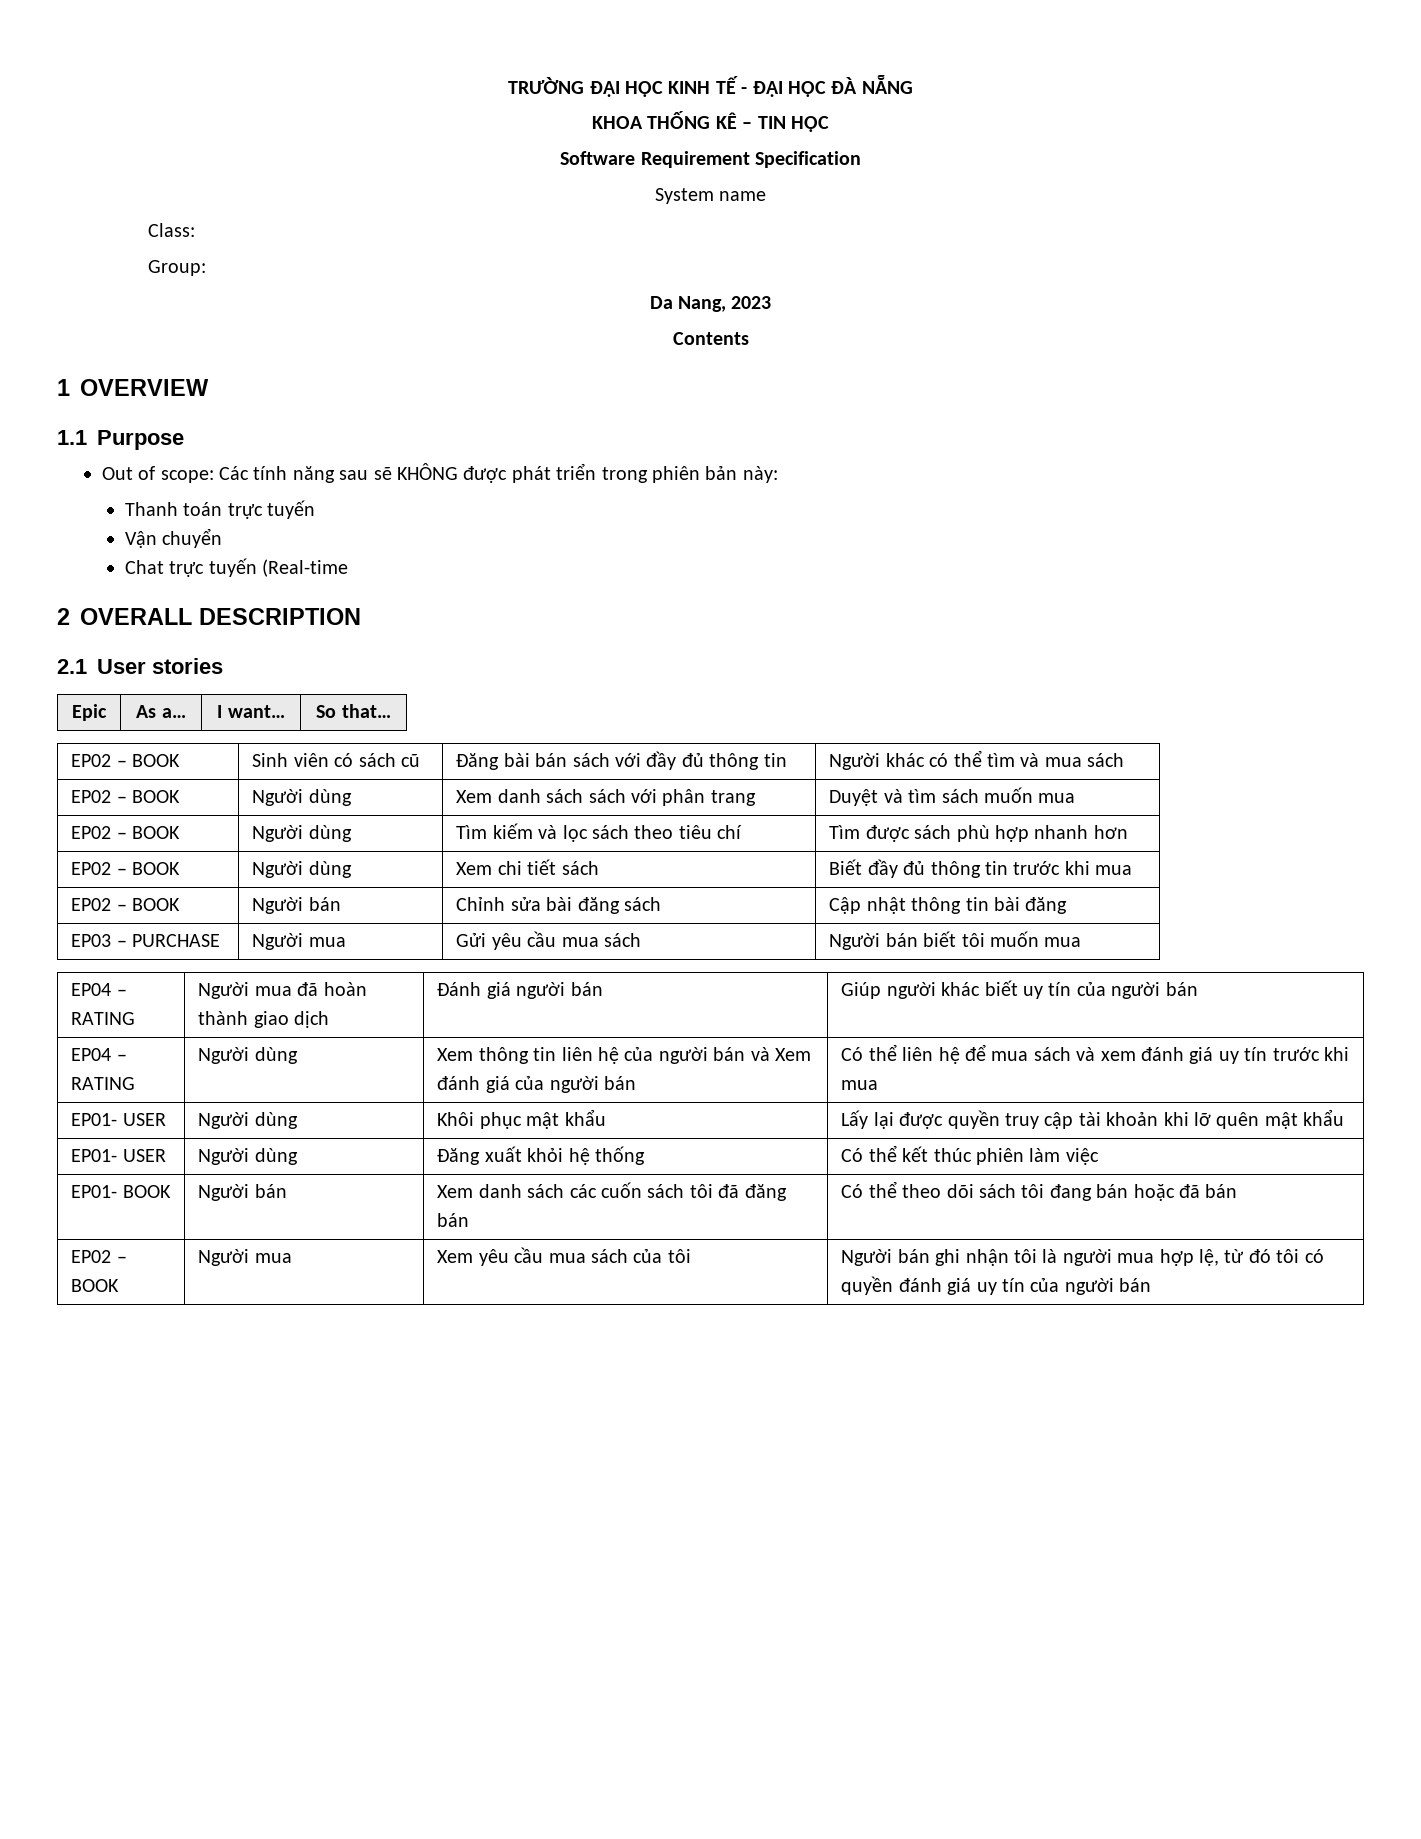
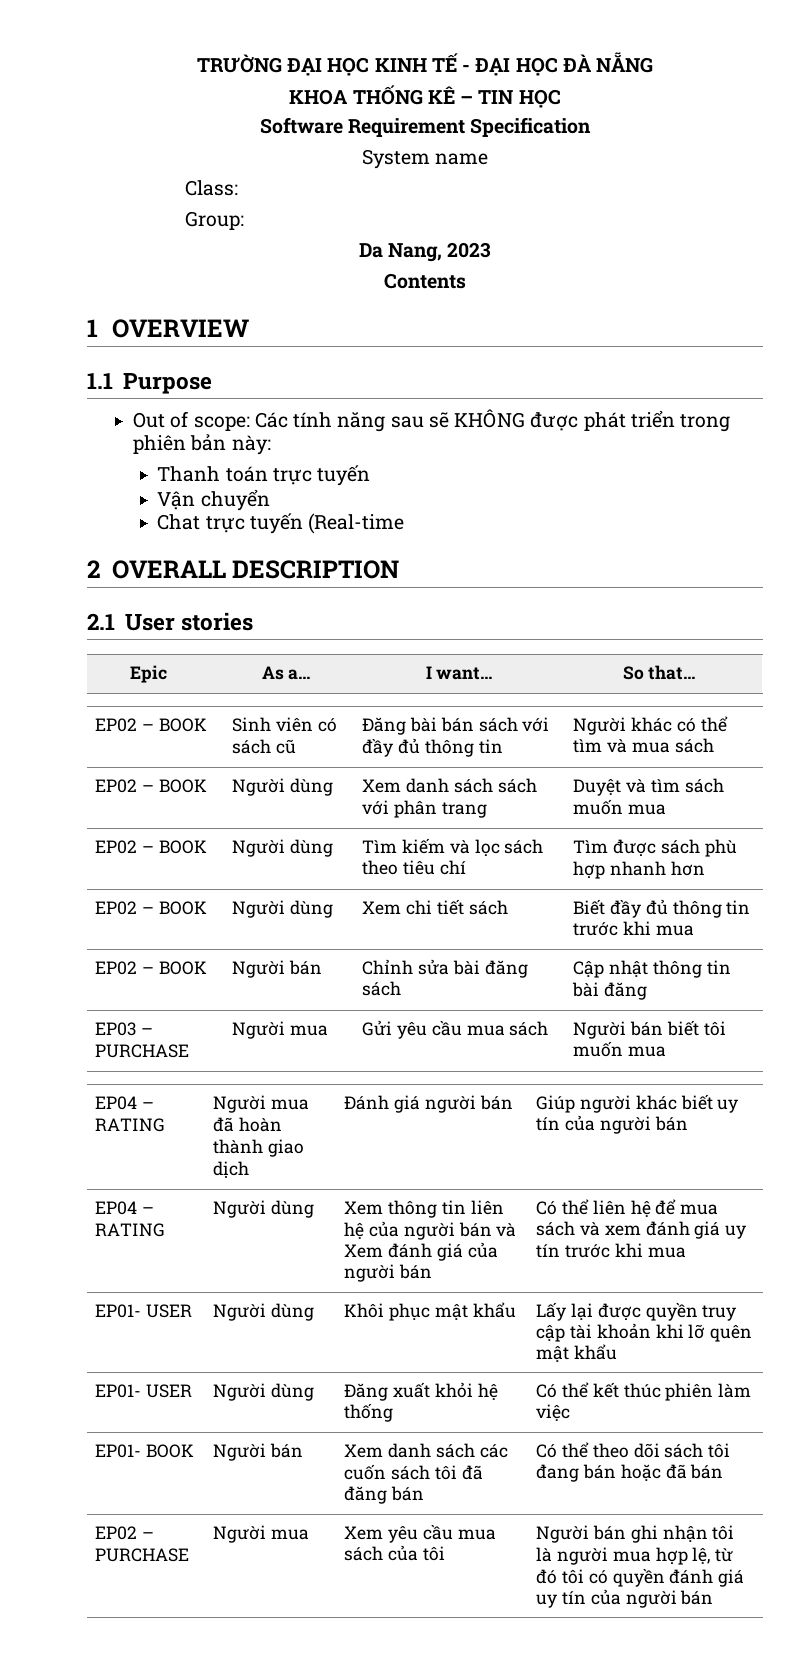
- EP02 – BOOK | Người mua | Xem yêu cầu mua sách của tôi | Người bán ghi nhận tôi là người mua hợp lệ, từ đó tôi có quyền đánh giá uy tín của người bán
+ EP02 – PURCHASE | Người mua | Xem yêu cầu mua sách của tôi | Người bán ghi nhận tôi là người mua hợp lệ, từ đó tôi có quyền đánh giá uy tín của người bán

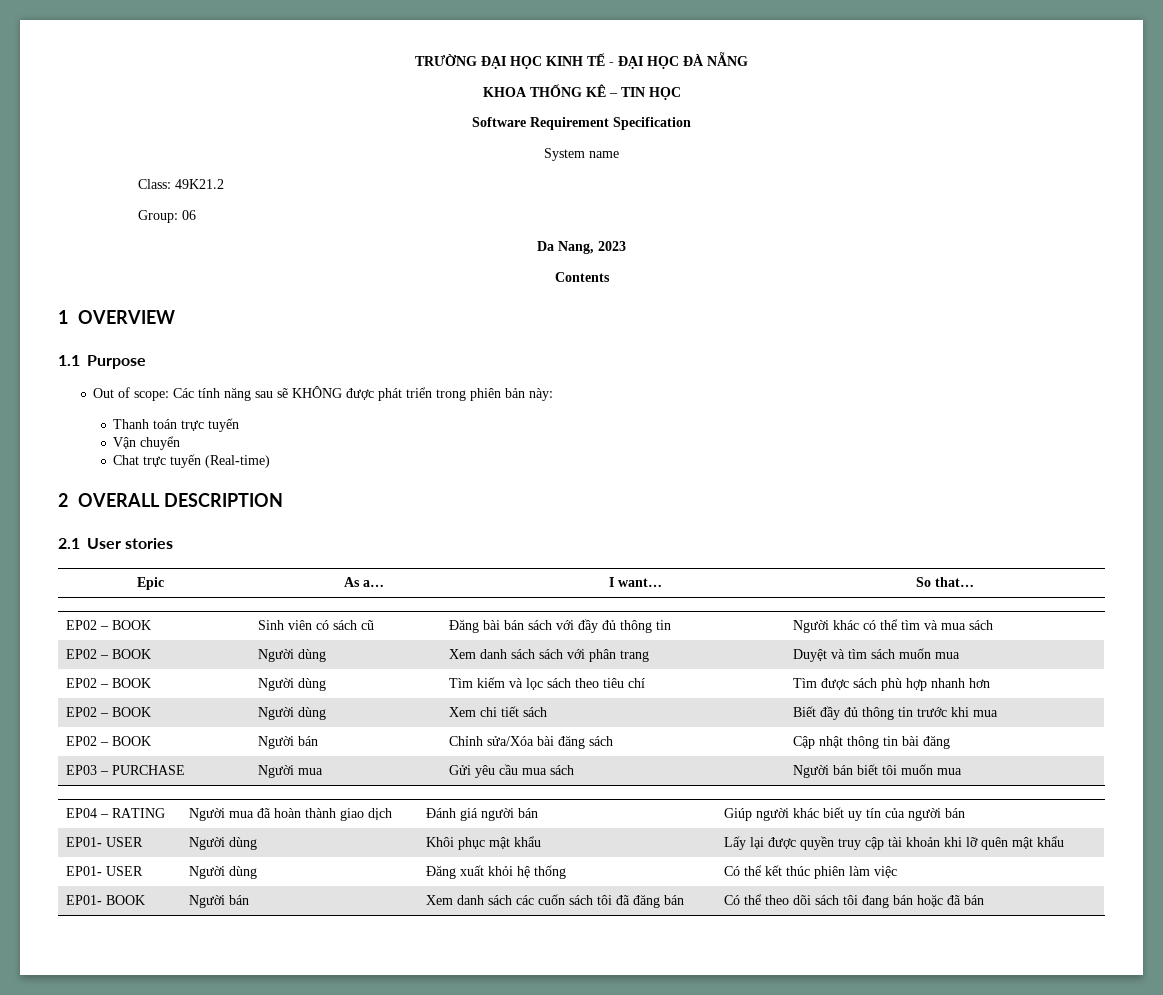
- Class:
+ Class: 49K21.2
- Group:
+ Group: 06
- Chat trực tuyến (Real-time
+ Chat trực tuyến (Real-time)
- EP02 – BOOK | Người bán | Chỉnh sửa bài đăng sách | Cập nhật thông tin bài đăng
+ EP02 – BOOK | Người bán | Chỉnh sửa/Xóa bài đăng sách | Cập nhật thông tin bài đăng
- EP04 – RATING | Người dùng | Xem thông tin liên hệ của người bán và Xem đánh giá của người bán | Có thể liên hệ để mua sách và xem đánh giá uy tín trước khi mua
- EP02 – PURCHASE | Người mua | Xem yêu cầu mua sách của tôi | Người bán ghi nhận tôi là người mua hợp lệ, từ đó tôi có quyền đánh giá uy tín của người bán

